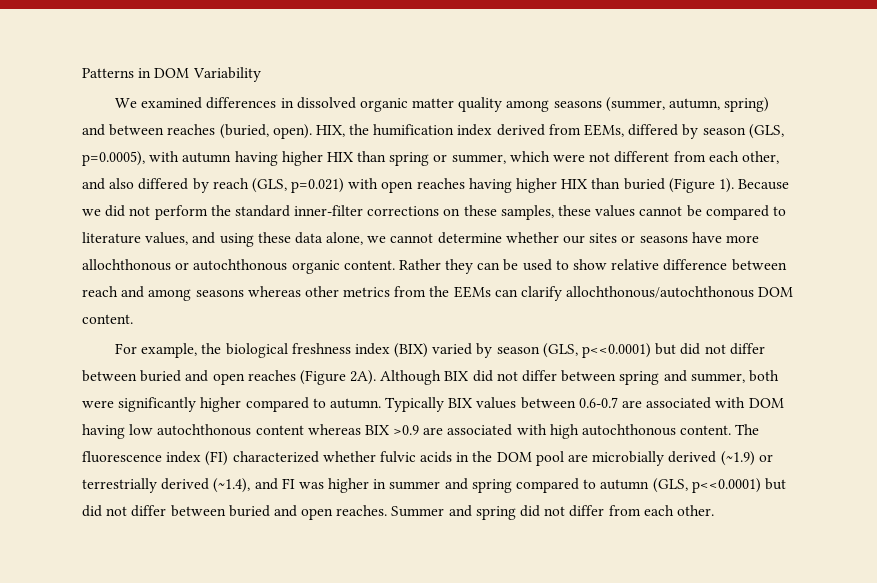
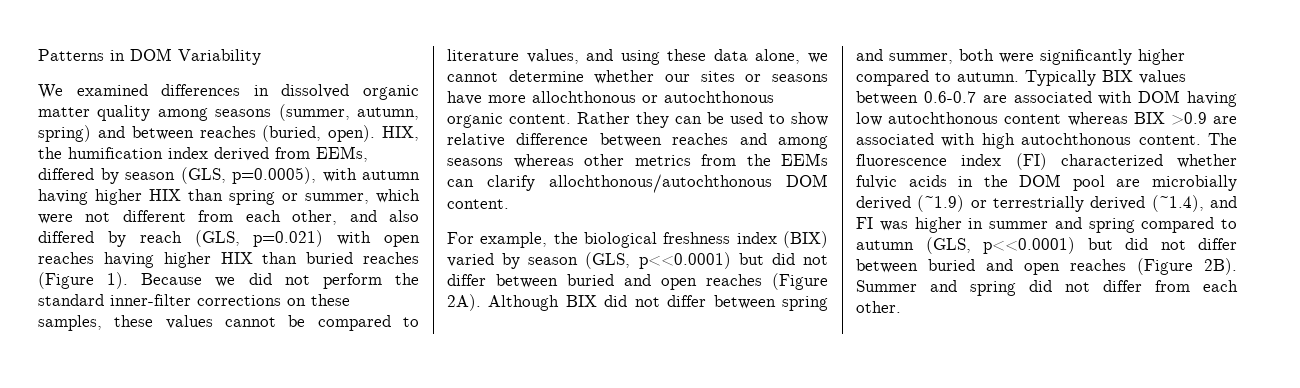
- HIX, the humification index derived from EEMs, differed by season (GLS, p=0.0005), with autumn having higher HIX than spring or summer, which were not different from each other, and also differed by reach (GLS, p=0.021) with open reaches having higher HIX than buried (Figure 1).
+ HIX, the humification index derived from EEMs, differed by season (GLS, p=0.0005), with autumn having higher HIX than spring or summer, which were not different from each other, and also differed by reach (GLS, p=0.021) with open reaches having higher HIX than buried reaches (Figure 1).
- Rather they can be used to show relative difference between reach and among seasons whereas other metrics from the EEMs can clarify allochthonous/autochthonous DOM content.
+ Rather they can be used to show relative difference between reaches and among seasons whereas other metrics from the EEMs can clarify allochthonous/autochthonous DOM content.
- The fluorescence index (FI) characterized whether fulvic acids in the DOM pool are microbially derived (~1.9) or terrestrially derived (~1.4), and FI was higher in summer and spring compared to autumn (GLS, p<<0.0001) but did not differ between buried and open reaches.
+ The fluorescence index (FI) characterized whether fulvic acids in the DOM pool are microbially derived (~1.9) or terrestrially derived (~1.4), and FI was higher in summer and spring compared to autumn (GLS, p<<0.0001) but did not differ between buried and open reaches (Figure 2B).

